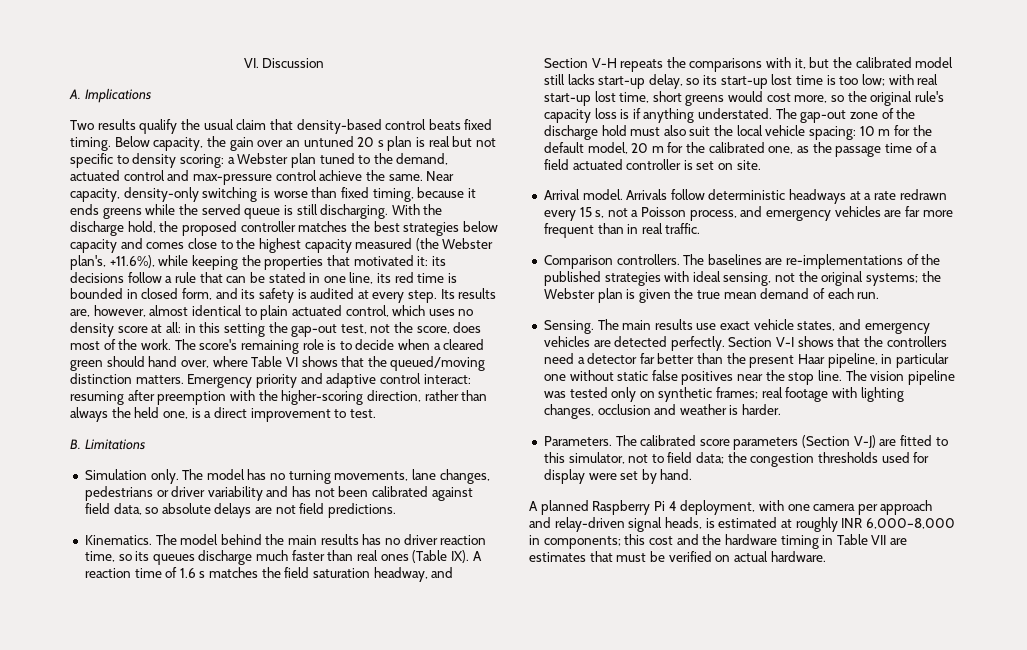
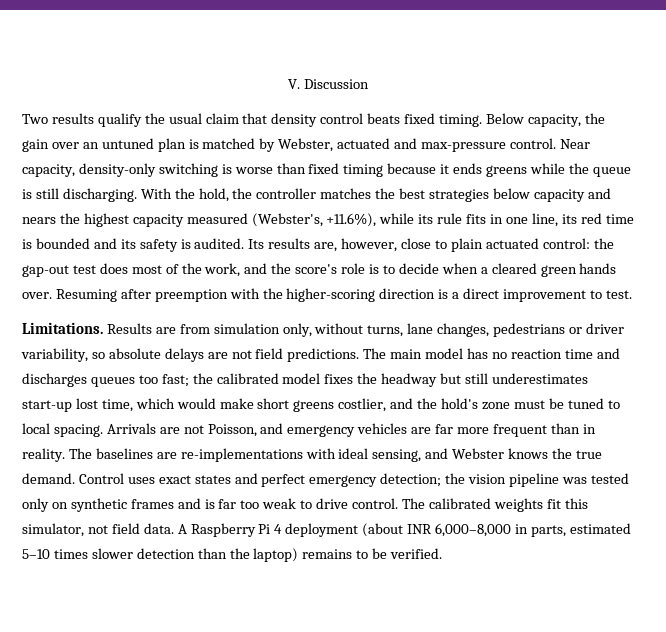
- VI. Discussion
+ V. Discussion
- A. Implications
- Two results qualify the usual claim that density-based control beats fixed timing.
+ Two results qualify the usual claim that density control beats fixed timing.
- Below capacity, the gain over an untuned 20 s plan is real but not specific to density scoring: a Webster plan tuned to the demand, actuated control and max-pressure control achieve the same.
+ Below capacity, the gain over an untuned plan is matched by Webster, actuated and max-pressure control.
- Near capacity, density-only switching is worse than fixed timing, because it ends greens while the served queue is still discharging.
+ Near capacity, density-only switching is worse than fixed timing because it ends greens while the queue is still discharging.
- With the discharge hold, the proposed controller matches the best strategies below capacity and comes close to the highest capacity measured (the Webster plan's, +11.6%), while keeping the properties that motivated it: its decisions follow a rule that can be stated in one line, its red time is bounded in closed form, and its safety is audited at every step.
+ With the hold, the controller matches the best strategies below capacity and nears the highest capacity measured (Webster's, +11.6%), while its rule fits in one line, its red time is bounded and its safety is audited.
- Its results are, however, almost identical to plain actuated control, which uses no density score at all: in this setting the gap-out test, not the score, does most of the work. The score's remaining role is to decide when a cleared green should hand over, where Table VI shows that the queued/moving distinction matters. Emergency priority and adaptive control interact: resuming after preemption with the higher-scoring direction, rather than always the held one, is a direct improvement to test.
+ Its results are, however, close to plain actuated control: the gap-out test does most of the work, and the score's role is to decide when a cleared green hands over. Resuming after preemption with the higher-scoring direction is a direct improvement to test.
- B. Limitations
- Simulation only. The model has no turning movements, lane changes, pedestrians or driver variability and has not been calibrated against field data, so absolute delays are not field predictions.
- Kinematics. The model behind the main results has no driver reaction time, so its queues discharge much faster than real ones (Table IX). A reaction time of 1.6 s matches the field saturation headway, and Section V-H repeats the comparisons with it, but the calibrated model still lacks start-up delay, so its start-up lost time is too low; with real start-up lost time, short greens would cost more, so the original rule's capacity loss is if anything understated. The gap-out zone of the discharge hold must also suit the local vehicle spacing: 10 m for the default model, 20 m for the calibrated one, as the passage time of a field actuated controller is set on site.
- Arrival model. Arrivals follow deterministic headways at a rate redrawn every 15 s, not a Poisson process, and emergency vehicles are far more frequent than in real traffic.
- Comparison controllers. The baselines are re-implementations of the published strategies with ideal sensing, not the original systems; the Webster plan is given the true mean demand of each run.
- Sensing. The main results use exact vehicle states, and emergency vehicles are detected perfectly. Section V-I shows that the controllers need a detector far better than the present Haar pipeline, in particular one without static false positives near the stop line. The vision pipeline was tested only on synthetic frames; real footage with lighting changes, occlusion and weather is harder.
- Parameters. The calibrated score parameters (Section V-J) are fitted to this simulator, not to field data; the congestion thresholds used for display were set by hand.
- A planned Raspberry Pi 4 deployment, with one camera per approach and relay-driven signal heads, is estimated at roughly INR 6,000–8,000 in components; this cost and the hardware timing in Table VII are estimates that must be verified on actual hardware.
+ Limitations. Results are from simulation only, without turns, lane changes, pedestrians or driver variability, so absolute delays are not field predictions. The main model has no reaction time and discharges queues too fast; the calibrated model fixes the headway but still underestimates start-up lost time, which would make short greens costlier, and the hold's zone must be tuned to local spacing. Arrivals are not Poisson, and emergency vehicles are far more frequent than in reality. The baselines are re-implementations with ideal sensing, and Webster knows the true demand. Control uses exact states and perfect emergency detection; the vision pipeline was tested only on synthetic frames and is far too weak to drive control. The calibrated weights fit this simulator, not field data. A Raspberry Pi 4 deployment (about INR 6,000–8,000 in parts, estimated 5–10 times slower detection than the laptop) remains to be verified.

